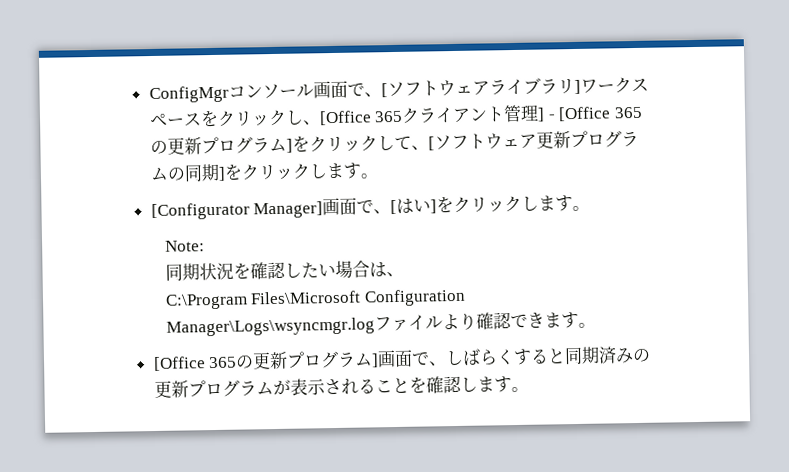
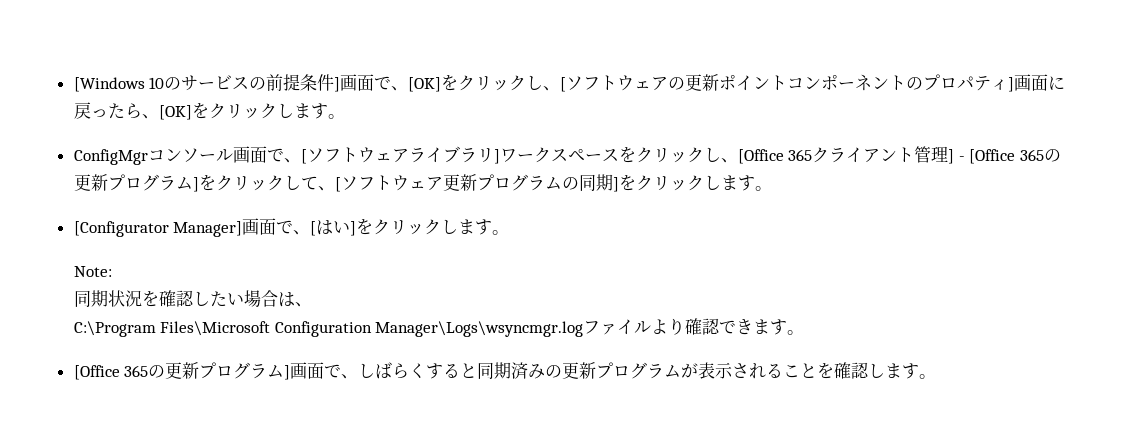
+ [Windows 10のサービスの前提条件]画面で、[OK]をクリックし、[ソフトウェアの更新ポイントコンポーネントのプロパティ]画面に戻ったら、[OK]をクリックします。

